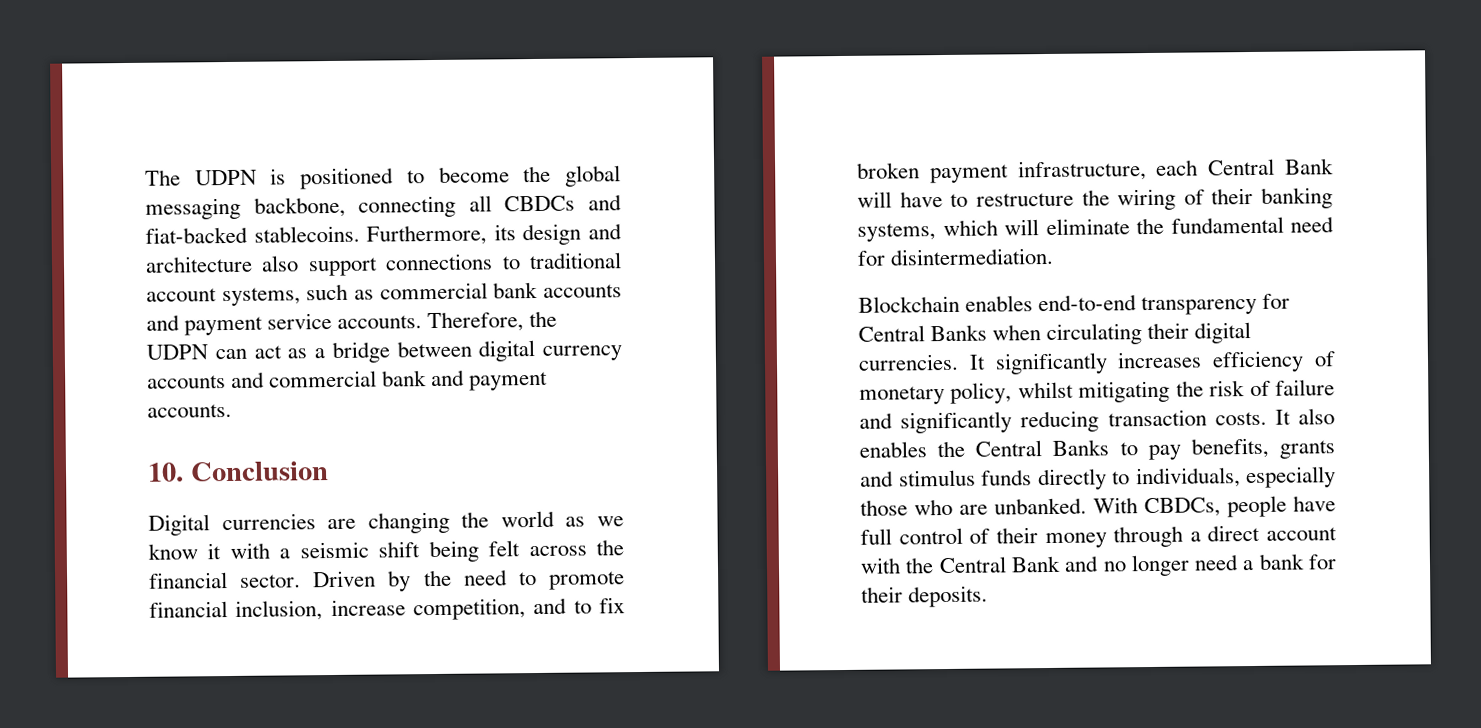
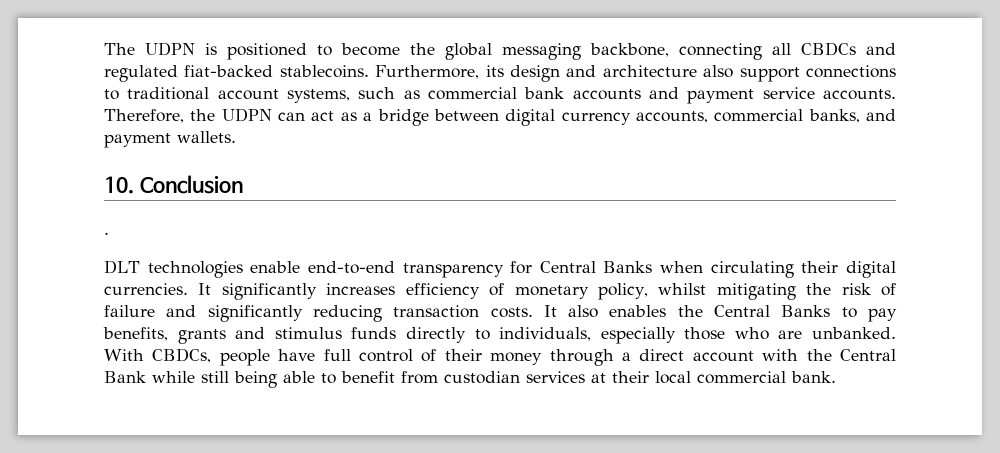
- The UDPN is positioned to become the global messaging backbone, connecting all CBDCs and fiat-backed stablecoins.
+ The UDPN is positioned to become the global messaging backbone, connecting all CBDCs and regulated fiat-backed stablecoins.
- Therefore, the UDPN can act as a bridge between digital currency accounts and commercial bank and payment accounts.
+ Therefore, the UDPN can act as a bridge between digital currency accounts, commercial banks, and payment wallets.
- Digital currencies are changing the world as we know it with a seismic shift being felt across the financial sector. Driven by the need to promote financial inclusion, increase competition, and to fix broken payment infrastructure, each Central Bank will have to restructure the wiring of their banking systems, which will eliminate the fundamental need for disintermediation.
- Blockchain enables end-to-end transparency for Central Banks when circulating their digital currencies.
+ .
+ DLT technologies enable end-to-end transparency for Central Banks when circulating their digital currencies.
- With CBDCs, people have full control of their money through a direct account with the Central Bank and no longer need a bank for their deposits.
+ With CBDCs, people have full control of their money through a direct account with the Central Bank while still being able to benefit from custodian services at their local commercial bank.

